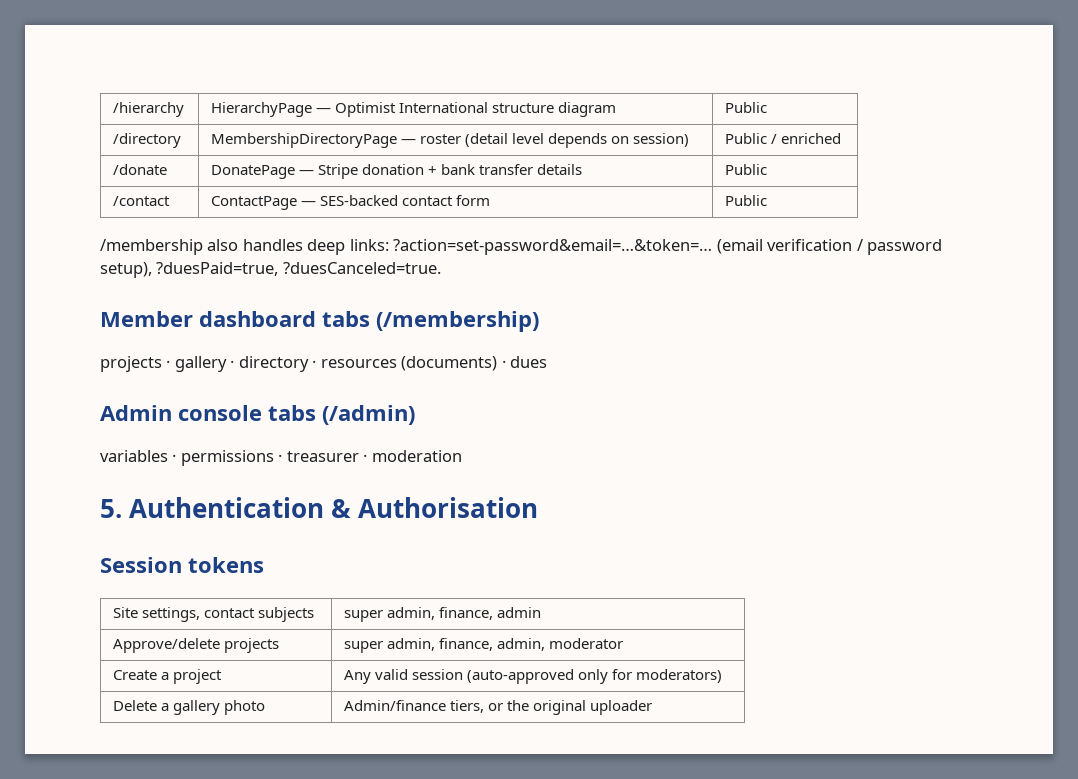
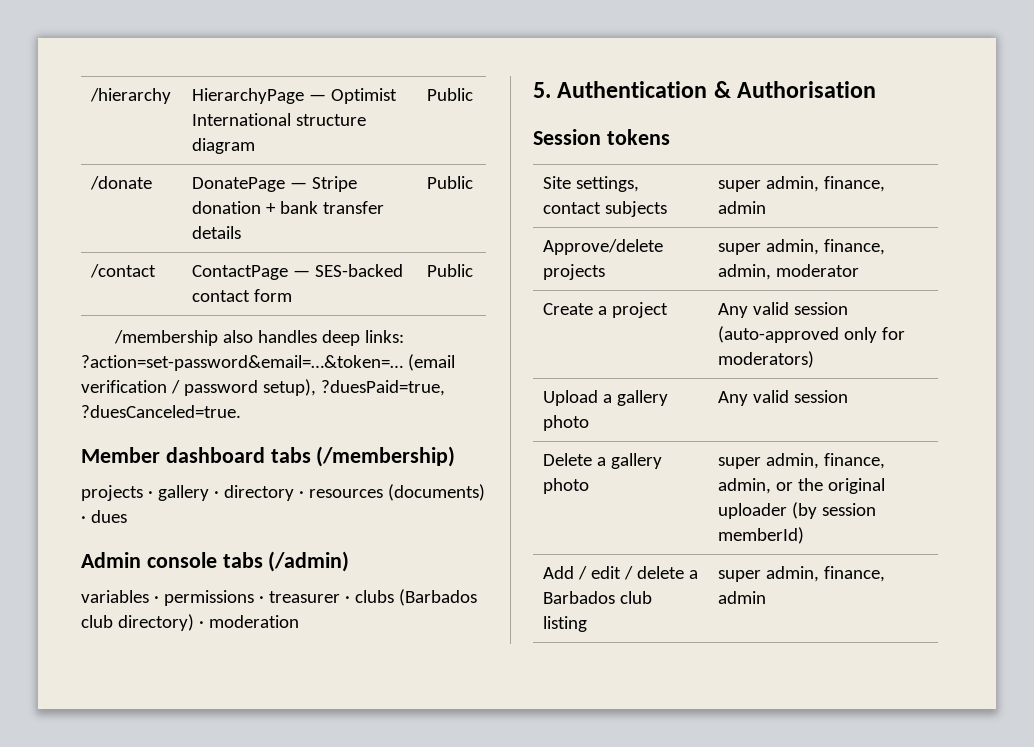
- /directory | MembershipDirectoryPage — roster (detail level depends on session) | Public / enriched
- variables · permissions · treasurer · moderation
+ variables · permissions · treasurer · clubs (Barbados club directory) · moderation
- Delete a gallery photo | Admin/finance tiers, or the original uploader
+ Upload a gallery photo | Any valid session
+ Delete a gallery photo | super admin, finance, admin, or the original uploader (by session memberId)
+ Add / edit / delete a Barbados club listing | super admin, finance, admin

